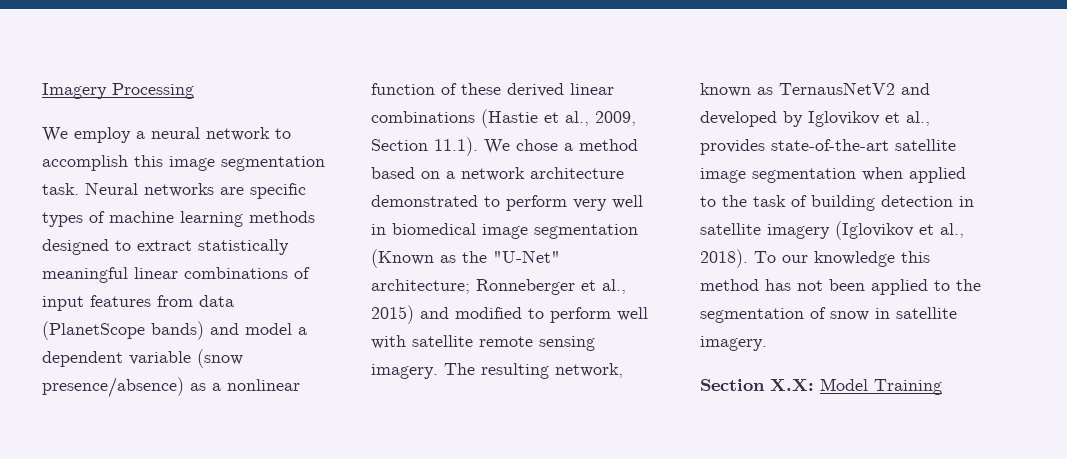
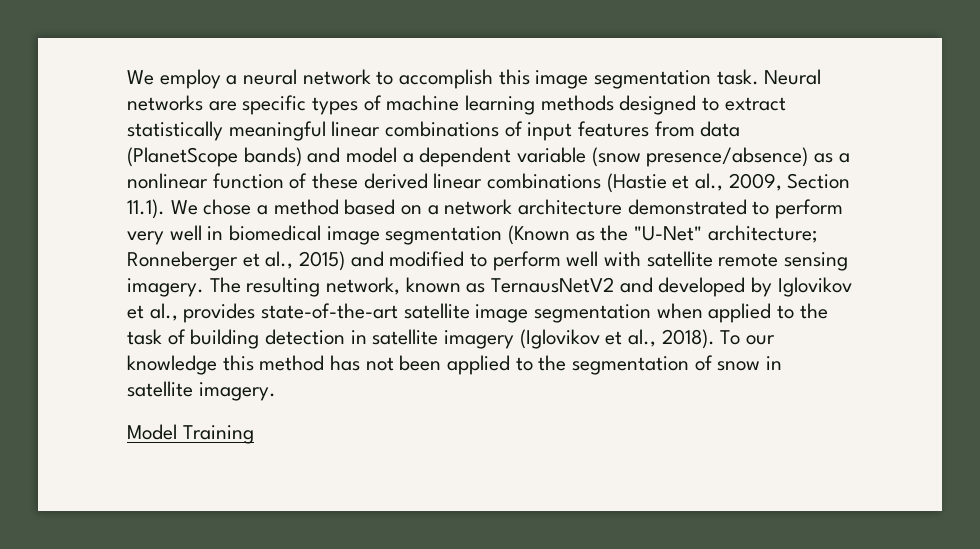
- Imagery Processing
- Section X.X: Model Training
+ Model Training

